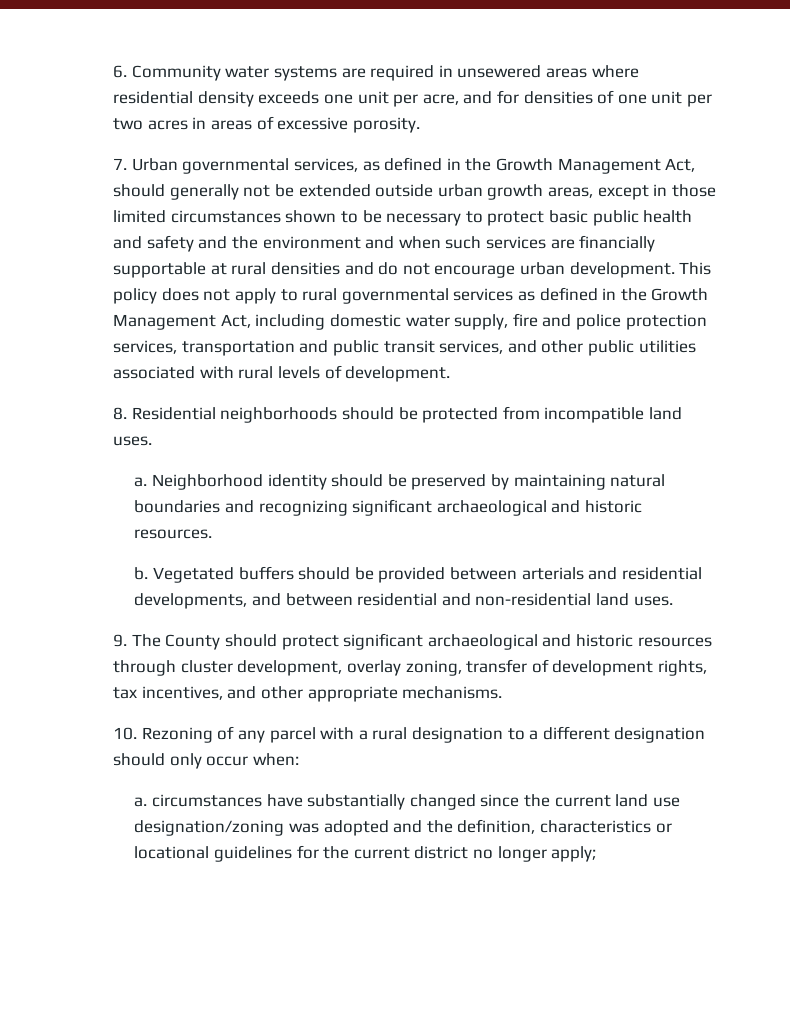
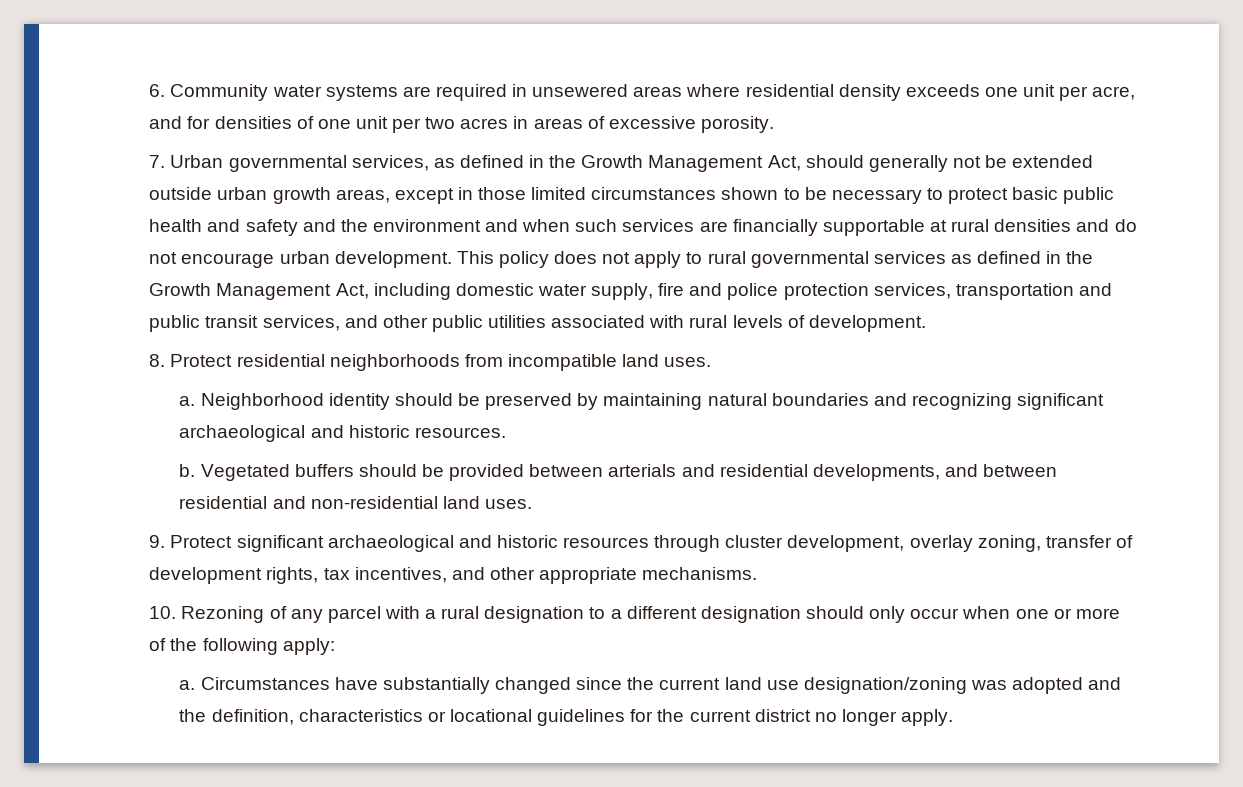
- 8. Residential neighborhoods should be protected from incompatible land uses.
+ 8. Protect residential neighborhoods from incompatible land uses.
- 9. The County should protect significant archaeological and historic resources through cluster development, overlay zoning, transfer of development rights, tax incentives, and other appropriate mechanisms.
+ 9. Protect significant archaeological and historic resources through cluster development, overlay zoning, transfer of development rights, tax incentives, and other appropriate mechanisms.
- 10. Rezoning of any parcel with a rural designation to a different designation should only occur when:
- a. circumstances have substantially changed since the current land use designation/zoning was adopted and the definition, characteristics or locational guidelines for the current district no longer apply;
+ 10. Rezoning of any parcel with a rural designation to a different designation should only occur when one or more of the following apply:
+ a. Circumstances have substantially changed since the current land use designation/zoning was adopted and the definition, characteristics or locational guidelines for the current district no longer apply.

